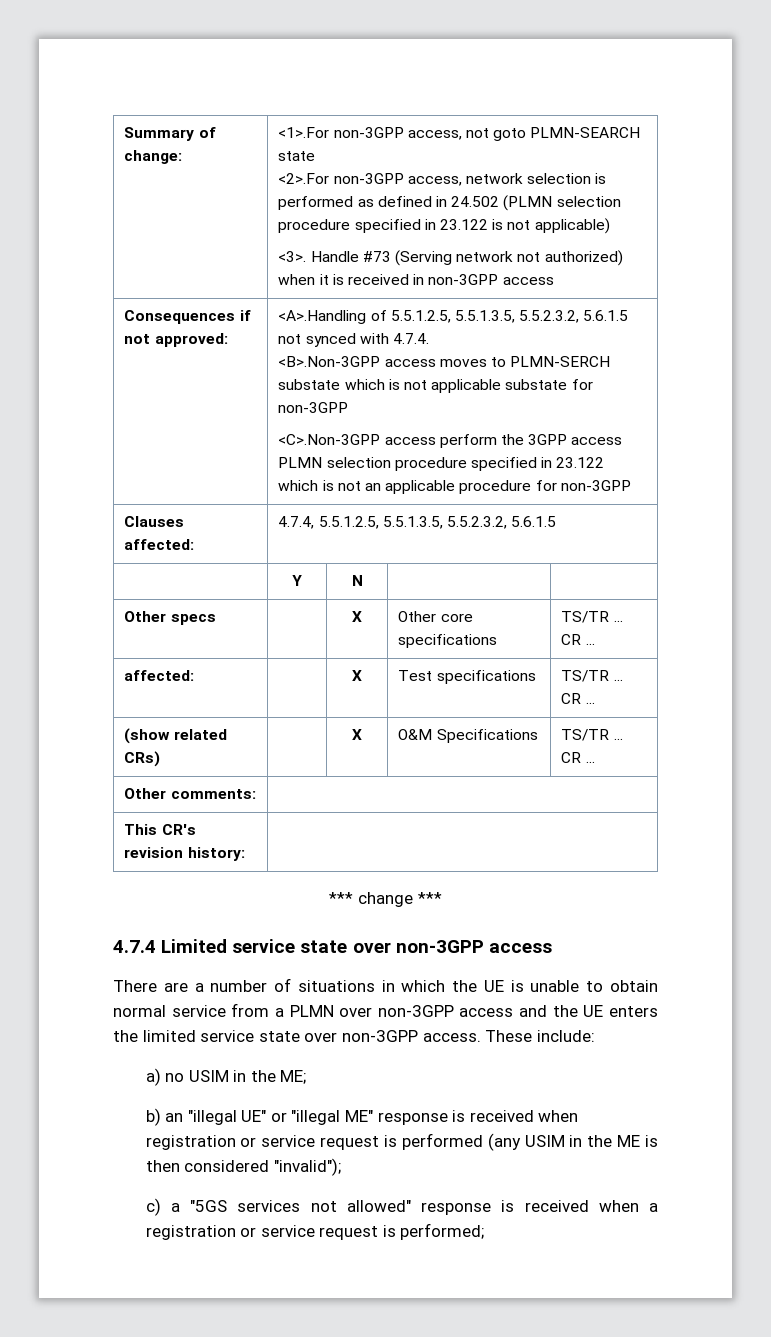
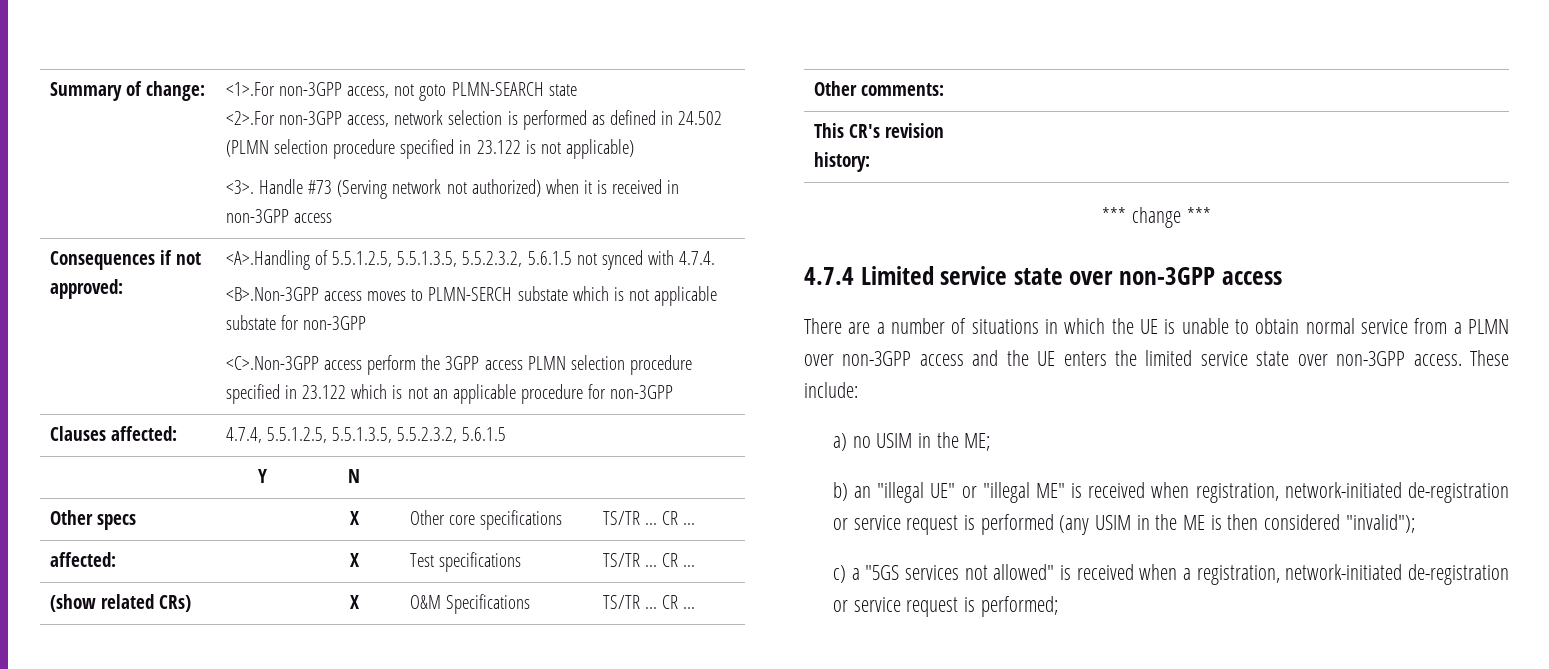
- b) an "illegal UE" or "illegal ME" response is received when registration or service request is performed (any USIM in the ME is then considered "invalid");
+ b) an "illegal UE" or "illegal ME" is received when registration, network-initiated de-registration or service request is performed (any USIM in the ME is then considered "invalid");
- c) a "5GS services not allowed" response is received when a registration or service request is performed;
+ c) a "5GS services not allowed" is received when a registration, network-initiated de-registration or service request is performed;

